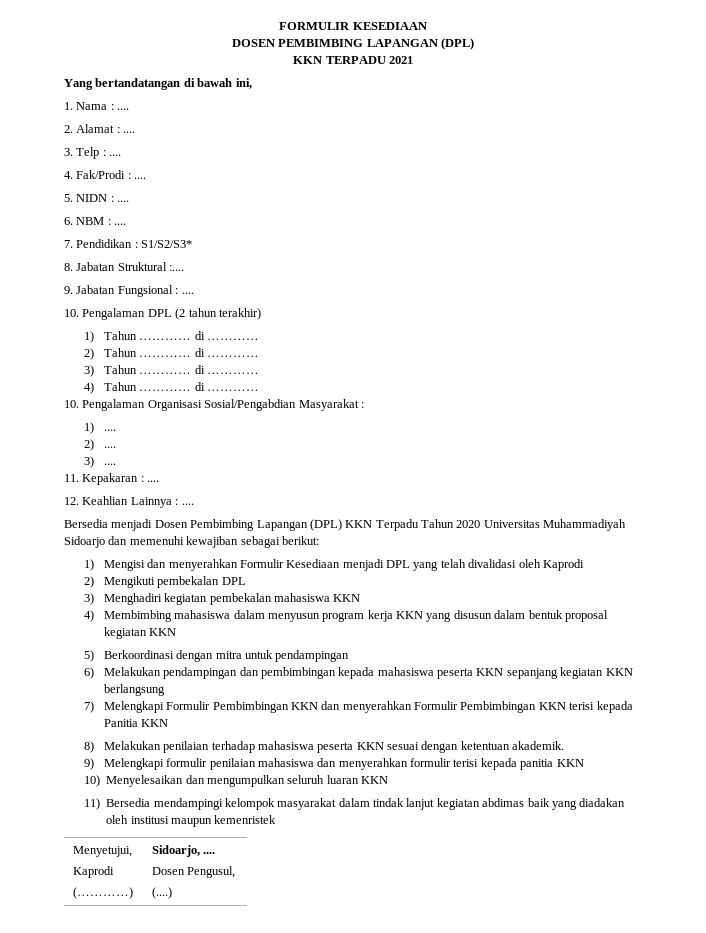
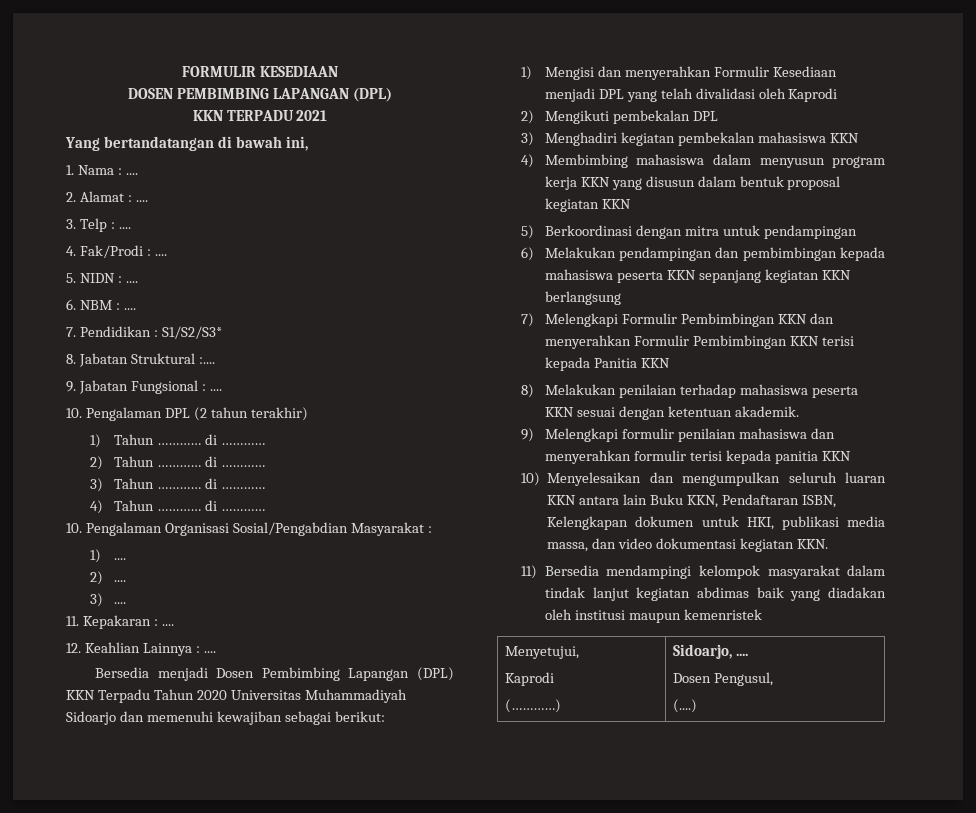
- 10) Menyelesaikan dan mengumpulkan seluruh luaran KKN
+ 10) Menyelesaikan dan mengumpulkan seluruh luaran KKN antara lain Buku KKN, Pendaftaran ISBN, Kelengkapan dokumen untuk HKI, publikasi media massa, dan video dokumentasi kegiatan KKN.

